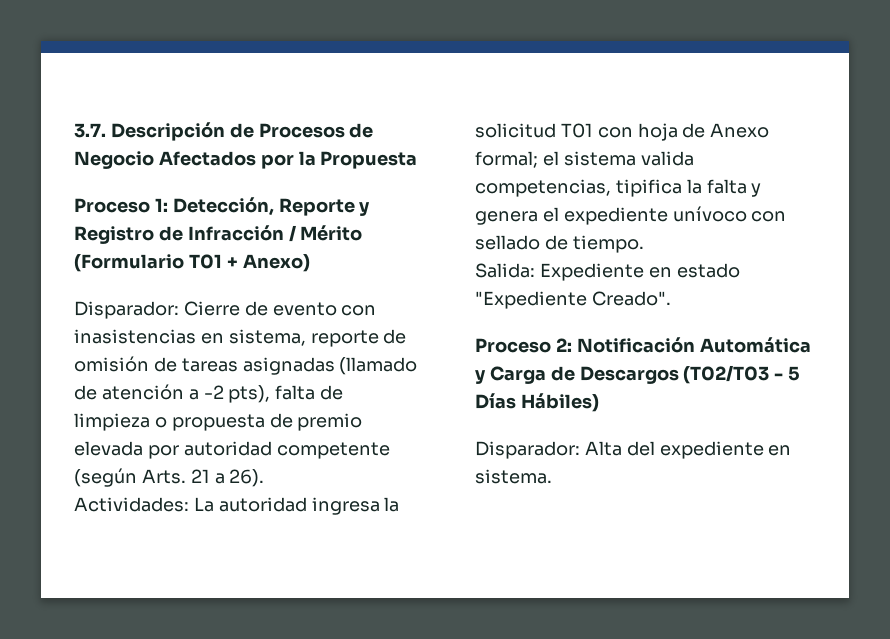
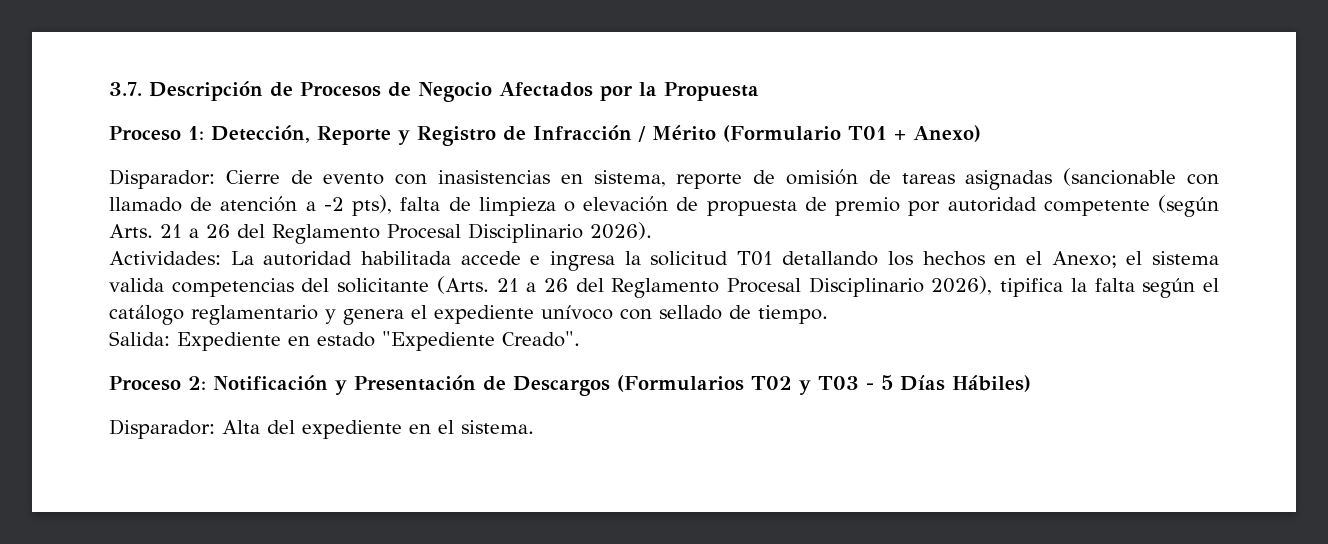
- Disparador: Cierre de evento con inasistencias en sistema, reporte de omisión de tareas asignadas (llamado de atención a -2 pts), falta de limpieza o propuesta de premio elevada por autoridad competente (según Arts. 21 a 26).
+ Disparador: Cierre de evento con inasistencias en sistema, reporte de omisión de tareas asignadas (sancionable con llamado de atención a -2 pts), falta de limpieza o elevación de propuesta de premio por autoridad competente (según Arts. 21 a 26 del Reglamento Procesal Disciplinario 2026).
- Actividades: La autoridad ingresa la solicitud T01 con hoja de Anexo formal; el sistema valida competencias, tipifica la falta y genera el expediente unívoco con sellado de tiempo.
+ Actividades: La autoridad habilitada accede e ingresa la solicitud T01 detallando los hechos en el Anexo; el sistema valida competencias del solicitante (Arts. 21 a 26 del Reglamento Procesal Disciplinario 2026), tipifica la falta según el catálogo reglamentario y genera el expediente unívoco con sellado de tiempo.
- Proceso 2: Notificación Automática y Carga de Descargos (T02/T03 - 5 Días Hábiles)
+ Proceso 2: Notificación y Presentación de Descargos (Formularios T02 y T03 - 5 Días Hábiles)
- Disparador: Alta del expediente en sistema.
+ Disparador: Alta del expediente en el sistema.

